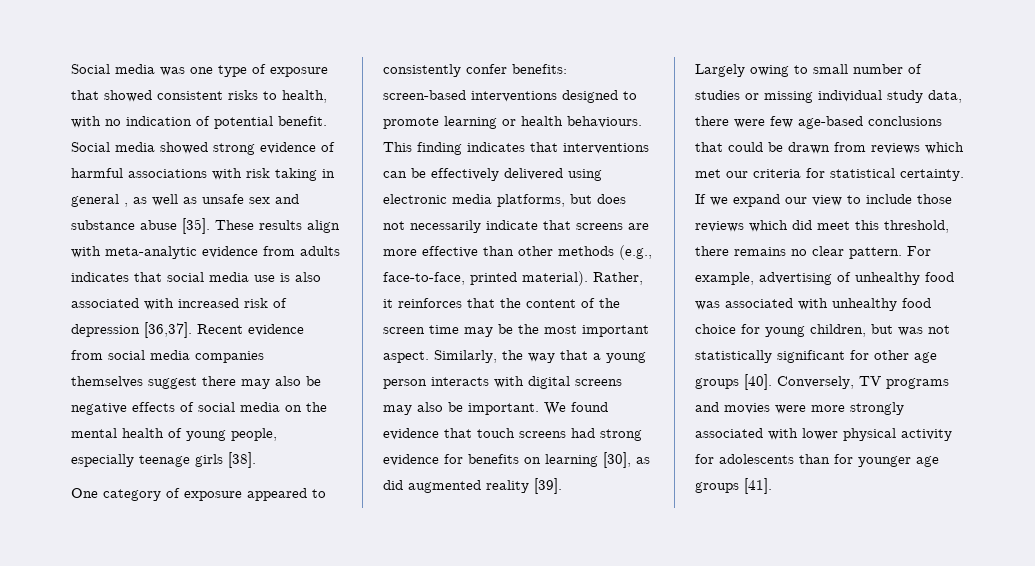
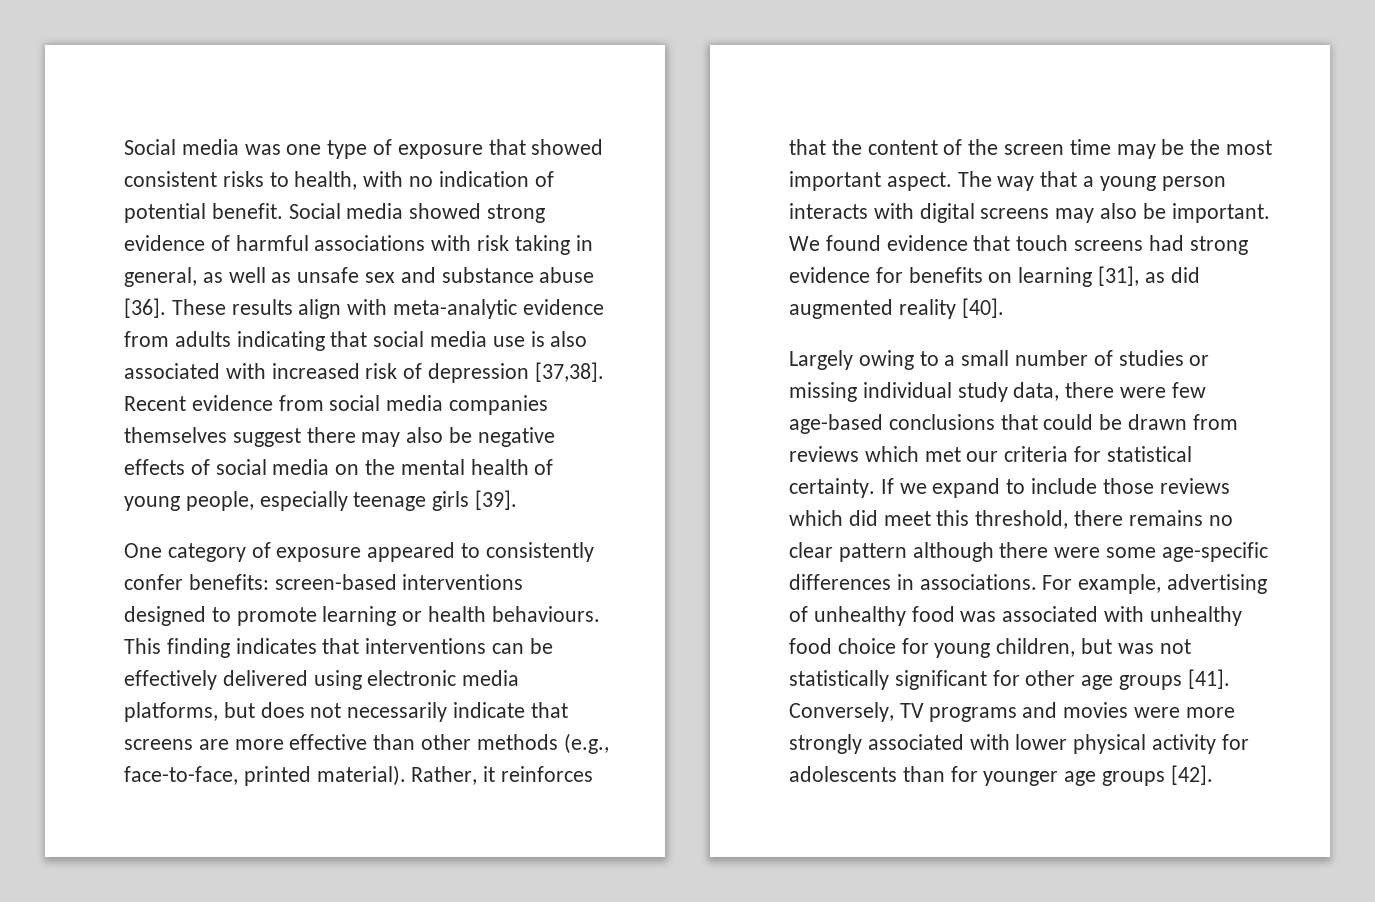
- Social media showed strong evidence of harmful associations with risk taking in general , as well as unsafe sex and substance abuse [35].
+ Social media showed strong evidence of harmful associations with risk taking in general, as well as unsafe sex and substance abuse [36].
- These results align with meta-analytic evidence from adults indicates that social media use is also associated with increased risk of depression [36,37].
+ These results align with meta-analytic evidence from adults indicating that social media use is also associated with increased risk of depression [37,38].
- Recent evidence from social media companies themselves suggest there may also be negative effects of social media on the mental health of young people, especially teenage girls [38].
+ Recent evidence from social media companies themselves suggest there may also be negative effects of social media on the mental health of young people, especially teenage girls [39].
- Similarly, the way that a young person interacts with digital screens may also be important.
+ The way that a young person interacts with digital screens may also be important.
- We found evidence that touch screens had strong evidence for benefits on learning [30], as did augmented reality [39].
+ We found evidence that touch screens had strong evidence for benefits on learning [31], as did augmented reality [40].
- Largely owing to small number of studies or missing individual study data, there were few age-based conclusions that could be drawn from reviews which met our criteria for statistical certainty.
+ Largely owing to a small number of studies or missing individual study data, there were few age-based conclusions that could be drawn from reviews which met our criteria for statistical certainty.
- If we expand our view to include those reviews which did meet this threshold, there remains no clear pattern.
+ If we expand to include those reviews which did meet this threshold, there remains no clear pattern although there were some age-specific differences in associations.
- For example, advertising of unhealthy food was associated with unhealthy food choice for young children, but was not statistically significant for other age groups [40].
+ For example, advertising of unhealthy food was associated with unhealthy food choice for young children, but was not statistically significant for other age groups [41].
- Conversely, TV programs and movies were more strongly associated with lower physical activity for adolescents than for younger age groups [41].
+ Conversely, TV programs and movies were more strongly associated with lower physical activity for adolescents than for younger age groups [42].

